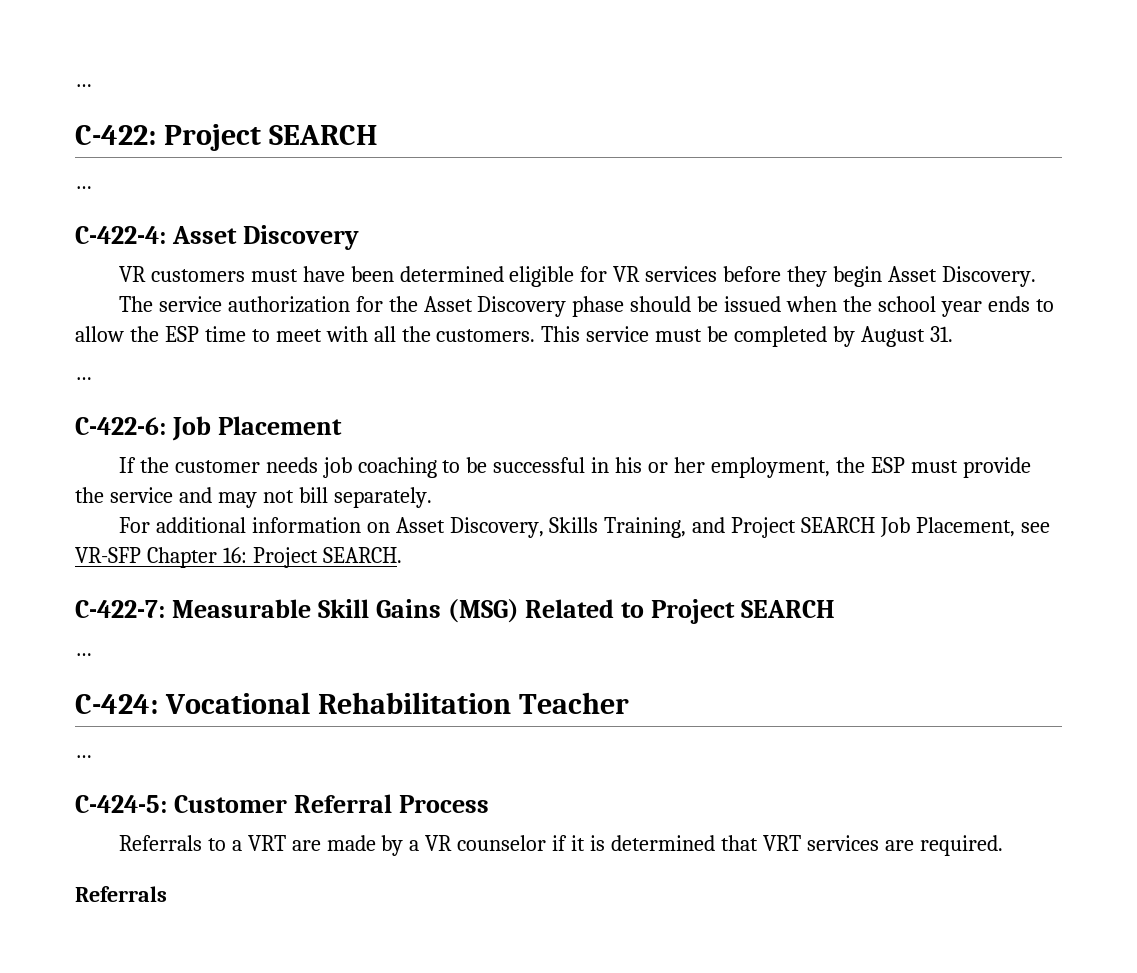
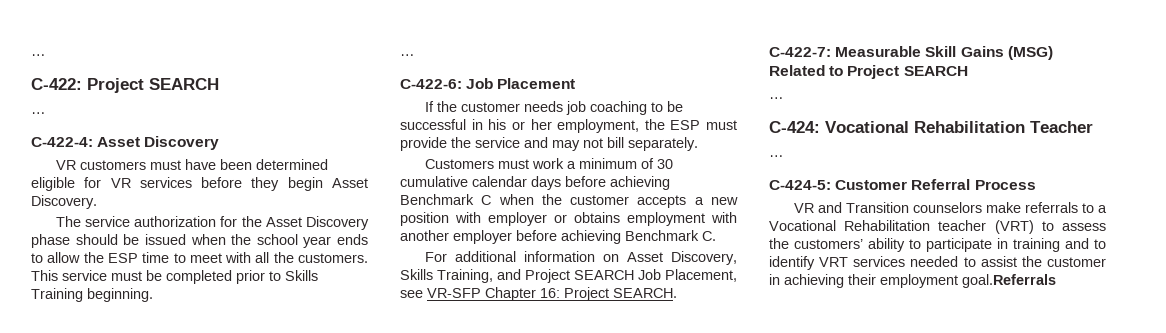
- This service must be completed by August 31.
+ This service must be completed prior to Skills Training beginning.
+ Customers must work a minimum of 30 cumulative calendar days before achieving Benchmark C when the customer accepts a new position with employer or obtains employment with another employer before achieving Benchmark C.
- Referrals to a VRT are made by a VR counselor if it is determined that VRT services are required.
- Referrals
+ VR and Transition counselors make referrals to a Vocational Rehabilitation teacher (VRT) to assess the customers’ ability to participate in training and to identify VRT services needed to assist the customer in achieving their employment goal.Referrals

